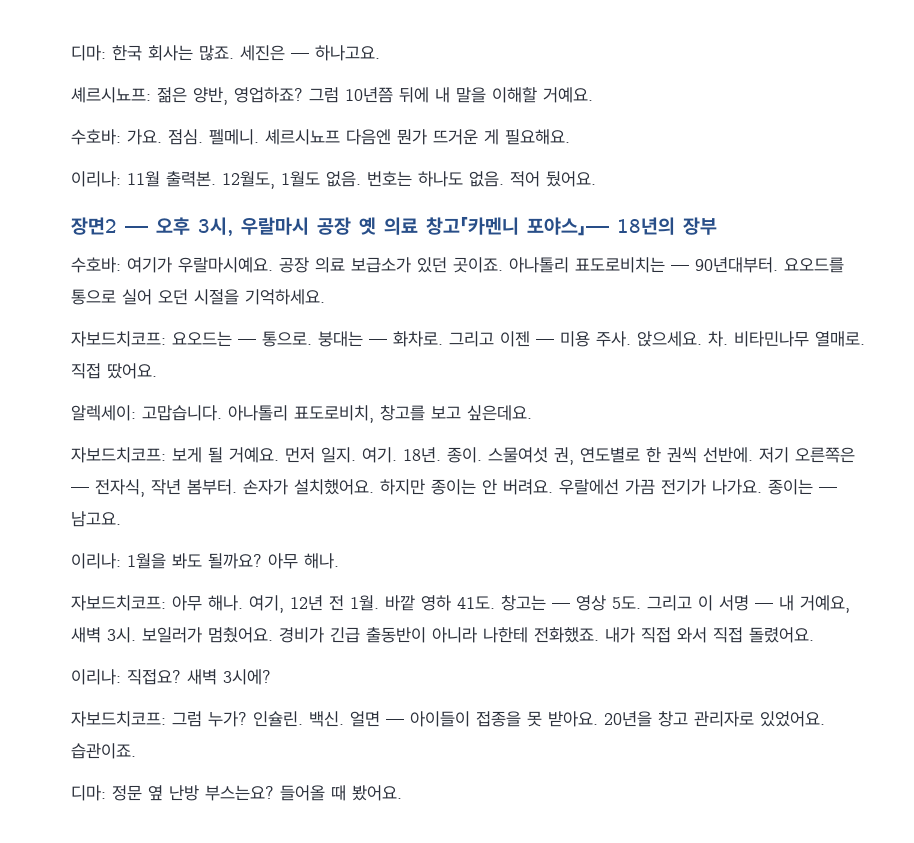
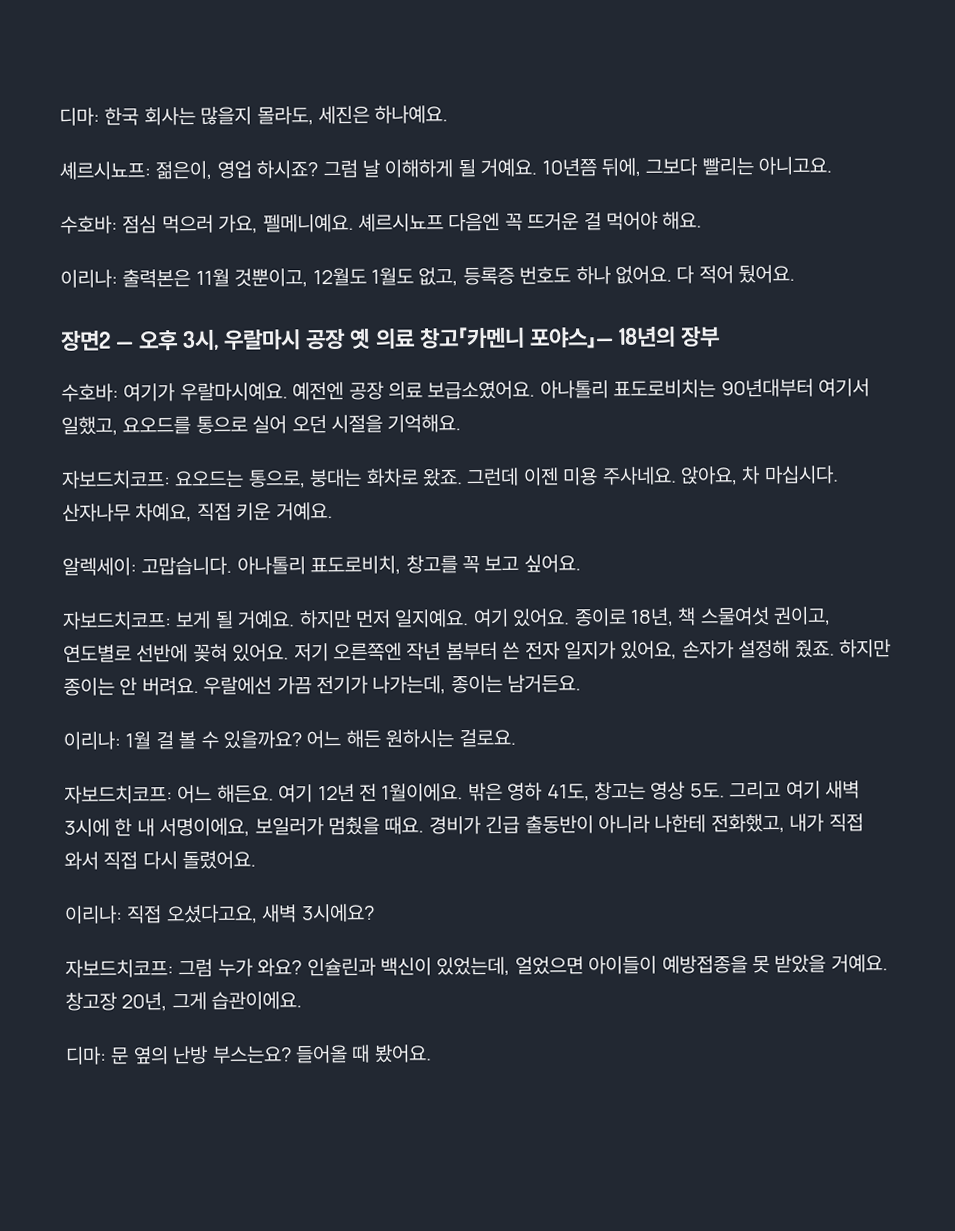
- 디마: 한국 회사는 많죠. 세진은 — 하나고요.
- 셰르시뇨프: 젊은 양반, 영업하죠? 그럼 10년쯤 뒤에 내 말을 이해할 거예요.
- 수호바: 가요. 점심. 펠메니. 셰르시뇨프 다음엔 뭔가 뜨거운 게 필요해요.
- 이리나: 11월 출력본. 12월도, 1월도 없음. 번호는 하나도 없음. 적어 뒀어요.
+ 디마: 한국 회사는 많을지 몰라도, 세진은 하나예요.
+ 셰르시뇨프: 젊은이, 영업 하시죠? 그럼 날 이해하게 될 거예요. 10년쯤 뒤에, 그보다 빨리는 아니고요.
+ 수호바: 점심 먹으러 가요, 펠메니예요. 셰르시뇨프 다음엔 꼭 뜨거운 걸 먹어야 해요.
+ 이리나: 출력본은 11월 것뿐이고, 12월도 1월도 없고, 등록증 번호도 하나 없어요. 다 적어 뒀어요.
- 공장 의료 보급소가 있던 곳이죠. 아나톨리 표도로비치는 — 90년대부터. 요오드를 통으로 실어 오던 시절을 기억하세요.
+ 예전엔 공장 의료 보급소였어요. 아나톨리 표도로비치는 90년대부터 여기서 일했고, 요오드를 통으로 실어 오던 시절을 기억해요.
- 자보드치코프: 요오드는 — 통으로. 붕대는 — 화차로. 그리고 이젠 — 미용 주사. 앉으세요. 차. 비타민나무 열매로. 직접 땄어요.
+ 자보드치코프: 요오드는 통으로, 붕대는 화차로 왔죠. 그런데 이젠 미용 주사네요. 앉아요, 차 마십시다. 산자나무 차예요, 직접 키운 거예요.
- 아나톨리 표도로비치, 창고를 보고 싶은데요.
+ 아나톨리 표도로비치, 창고를 꼭 보고 싶어요.
- 먼저 일지. 여기. 18년. 종이. 스물여섯 권, 연도별로 한 권씩 선반에. 저기 오른쪽은 — 전자식, 작년 봄부터. 손자가 설치했어요.
+ 하지만 먼저 일지예요. 여기 있어요. 종이로 18년, 책 스물여섯 권이고, 연도별로 선반에 꽂혀 있어요. 저기 오른쪽엔 작년 봄부터 쓴 전자 일지가 있어요, 손자가 설정해 줬죠.
- 우랄에선 가끔 전기가 나가요. 종이는 — 남고요.
- 이리나: 1월을 봐도 될까요? 아무 해나.
- 자보드치코프: 아무 해나. 여기, 12년 전 1월. 바깥 영하 41도. 창고는 — 영상 5도. 그리고 이 서명 — 내 거예요, 새벽 3시. 보일러가 멈췄어요.
+ 우랄에선 가끔 전기가 나가는데, 종이는 남거든요.
+ 이리나: 1월 걸 볼 수 있을까요? 어느 해든 원하시는 걸로요.
+ 자보드치코프: 어느 해든요. 여기 12년 전 1월이에요. 밖은 영하 41도, 창고는 영상 5도. 그리고 여기 새벽 3시에 한 내 서명이에요, 보일러가 멈췄을 때요.
- 경비가 긴급 출동반이 아니라 나한테 전화했죠. 내가 직접 와서 직접 돌렸어요.
+ 경비가 긴급 출동반이 아니라 나한테 전화했고, 내가 직접 와서 직접 다시 돌렸어요.
- 이리나: 직접요? 새벽 3시에?
- 자보드치코프: 그럼 누가? 인슐린. 백신. 얼면 — 아이들이 접종을 못 받아요. 20년을 창고 관리자로 있었어요. 습관이죠.
- 디마: 정문 옆 난방 부스는요?
+ 이리나: 직접 오셨다고요, 새벽 3시에요?
+ 자보드치코프: 그럼 누가 와요? 인슐린과 백신이 있었는데, 얼었으면 아이들이 예방접종을 못 받았을 거예요. 창고장 20년, 그게 습관이에요.
+ 디마: 문 옆의 난방 부스는요?

